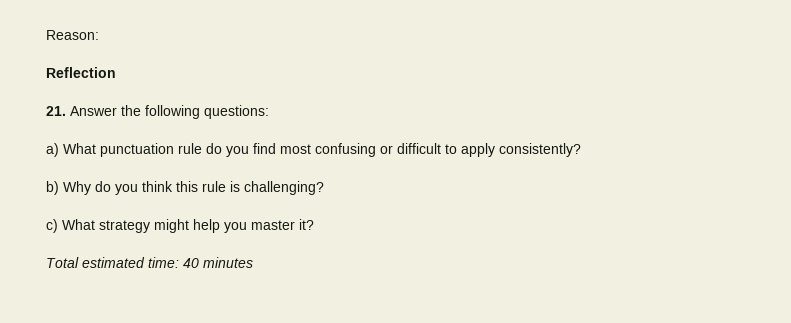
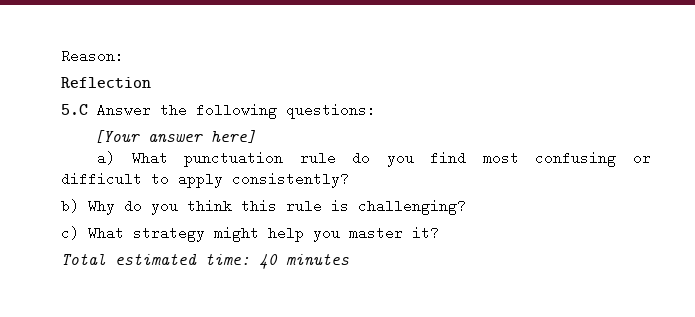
- 21. Answer the following questions:
+ 5.C Answer the following questions:
+ [Your answer here]

